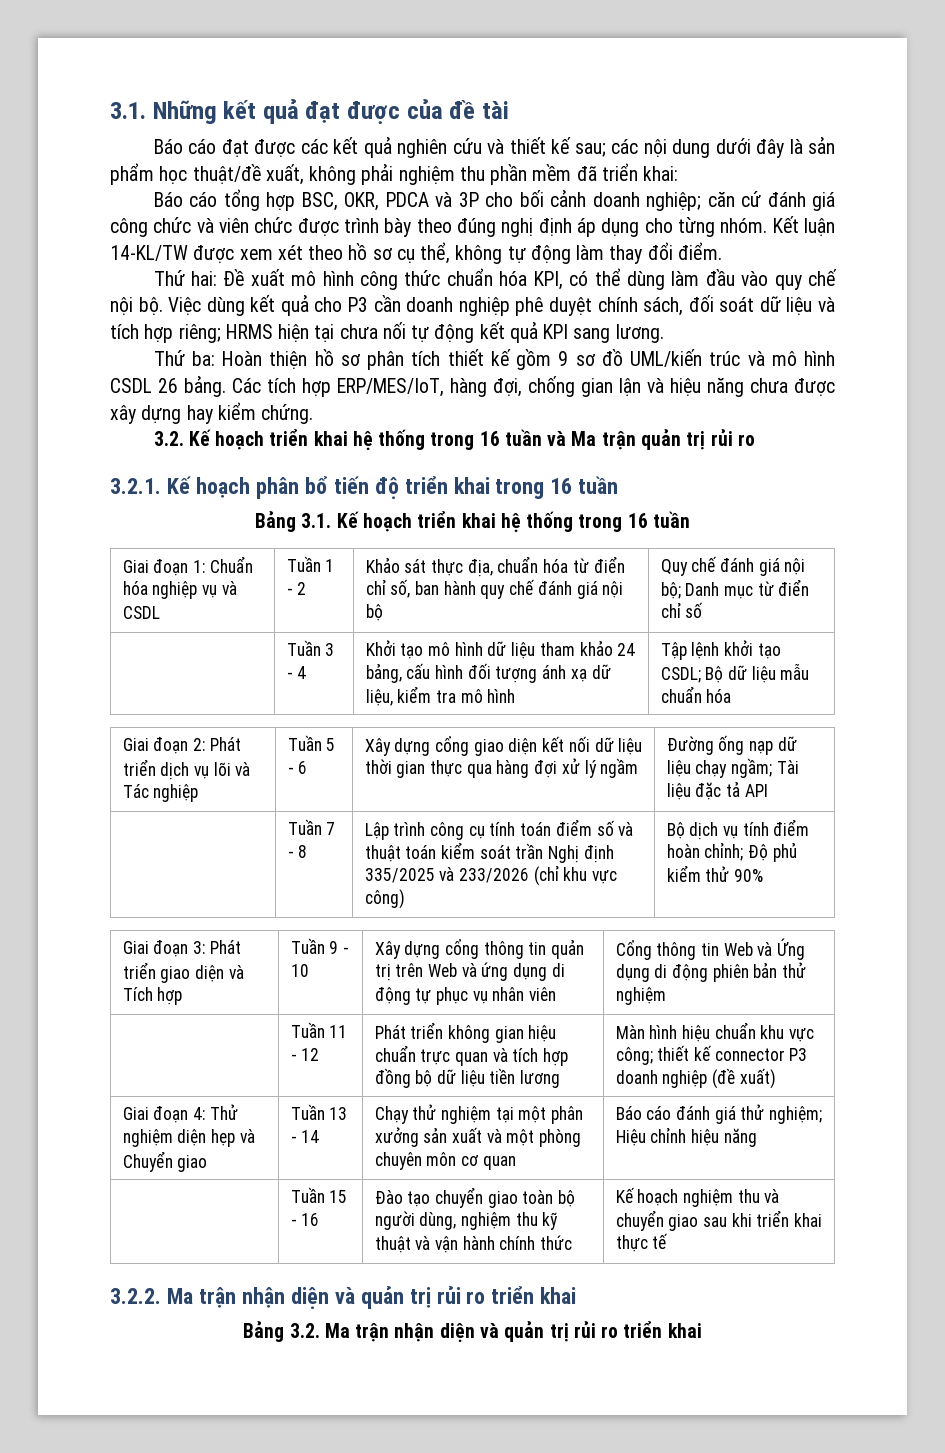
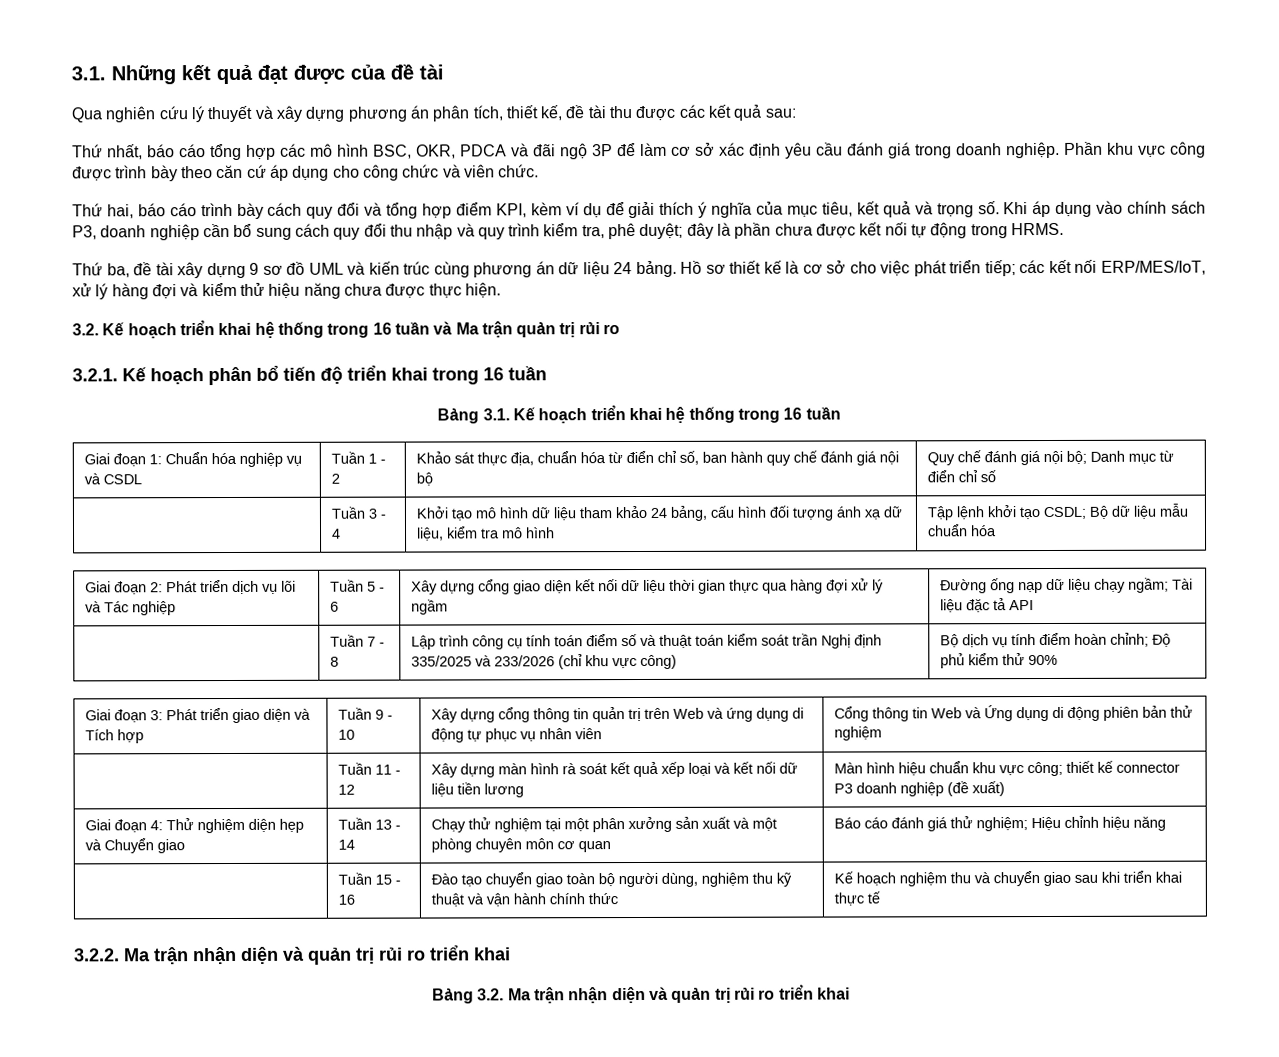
- Báo cáo đạt được các kết quả nghiên cứu và thiết kế sau; các nội dung dưới đây là sản phẩm học thuật/đề xuất, không phải nghiệm thu phần mềm đã triển khai:
- Báo cáo tổng hợp BSC, OKR, PDCA và 3P cho bối cảnh doanh nghiệp; căn cứ đánh giá công chức và viên chức được trình bày theo đúng nghị định áp dụng cho từng nhóm. Kết luận 14-KL/TW được xem xét theo hồ sơ cụ thể, không tự động làm thay đổi điểm.
- Thứ hai: Đề xuất mô hình công thức chuẩn hóa KPI, có thể dùng làm đầu vào quy chế nội bộ. Việc dùng kết quả cho P3 cần doanh nghiệp phê duyệt chính sách, đối soát dữ liệu và tích hợp riêng; HRMS hiện tại chưa nối tự động kết quả KPI sang lương.
- Thứ ba: Hoàn thiện hồ sơ phân tích thiết kế gồm 9 sơ đồ UML/kiến trúc và mô hình CSDL 26 bảng. Các tích hợp ERP/MES/IoT, hàng đợi, chống gian lận và hiệu năng chưa được xây dựng hay kiểm chứng.
+ Qua nghiên cứu lý thuyết và xây dựng phương án phân tích, thiết kế, đề tài thu được các kết quả sau:
+ Thứ nhất, báo cáo tổng hợp các mô hình BSC, OKR, PDCA và đãi ngộ 3P để làm cơ sở xác định yêu cầu đánh giá trong doanh nghiệp. Phần khu vực công được trình bày theo căn cứ áp dụng cho công chức và viên chức.
+ Thứ hai, báo cáo trình bày cách quy đổi và tổng hợp điểm KPI, kèm ví dụ để giải thích ý nghĩa của mục tiêu, kết quả và trọng số. Khi áp dụng vào chính sách P3, doanh nghiệp cần bổ sung cách quy đổi thu nhập và quy trình kiểm tra, phê duyệt; đây là phần chưa được kết nối tự động trong HRMS.
+ Thứ ba, đề tài xây dựng 9 sơ đồ UML và kiến trúc cùng phương án dữ liệu 24 bảng. Hồ sơ thiết kế là cơ sở cho việc phát triển tiếp; các kết nối ERP/MES/IoT, xử lý hàng đợi và kiểm thử hiệu năng chưa được thực hiện.
- | Tuần 11 - 12 | Phát triển không gian hiệu chuẩn trực quan và tích hợp đồng bộ dữ liệu tiền lương | Màn hình hiệu chuẩn khu vực công; thiết kế connector P3 doanh nghiệp (đề xuất)
+ | Tuần 11 - 12 | Xây dựng màn hình rà soát kết quả xếp loại và kết nối dữ liệu tiền lương | Màn hình hiệu chuẩn khu vực công; thiết kế connector P3 doanh nghiệp (đề xuất)

